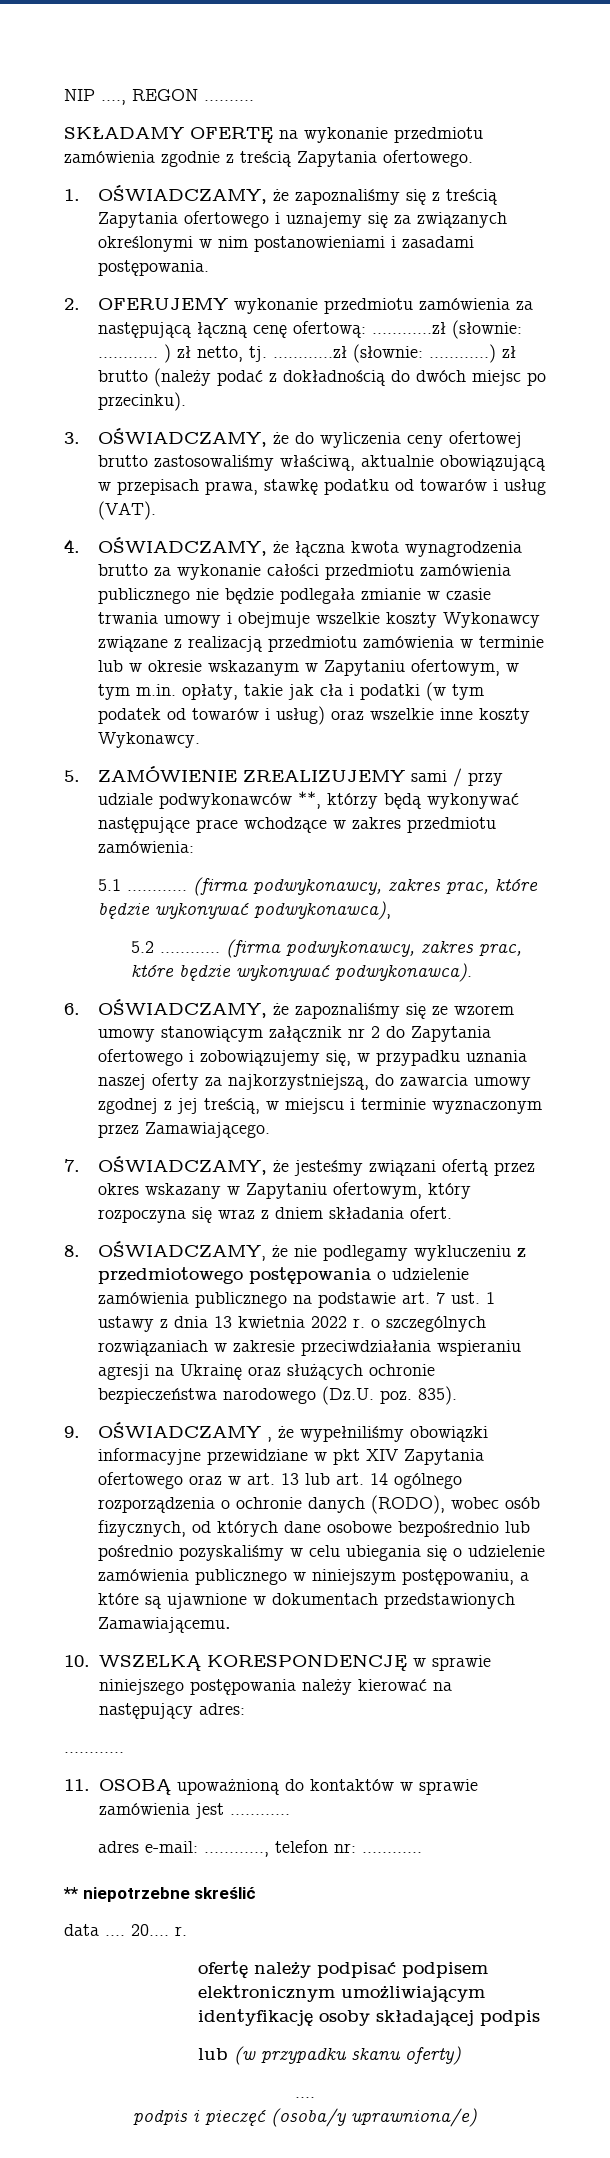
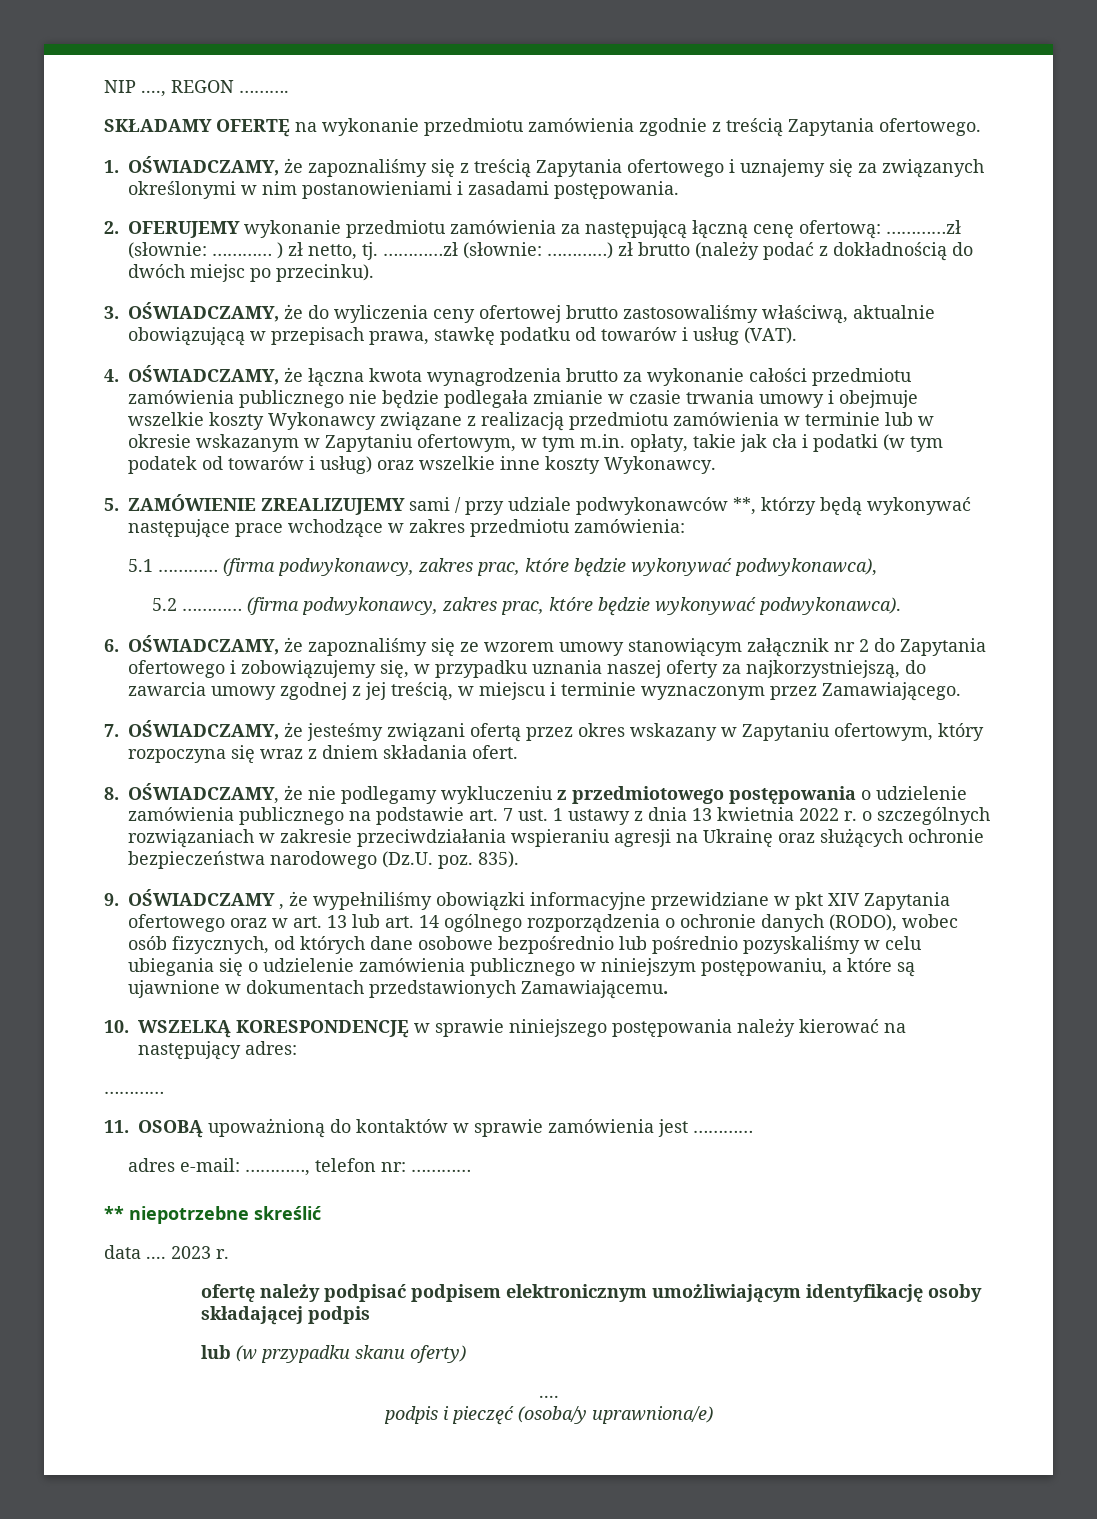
- 20.... r.
+ 2023 r.

